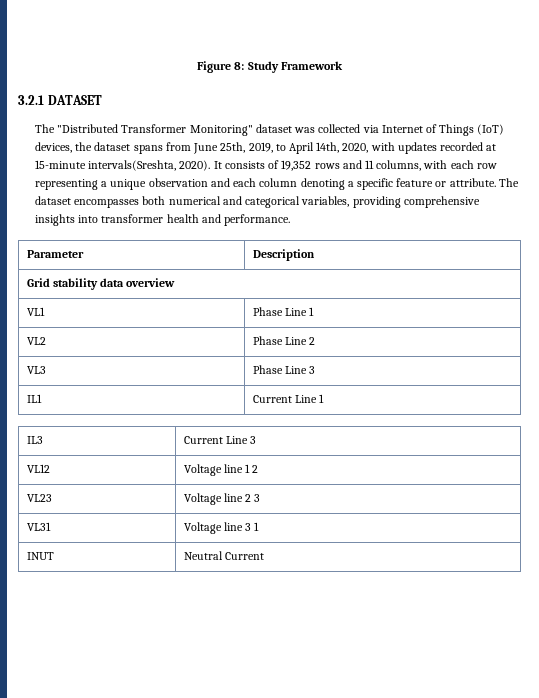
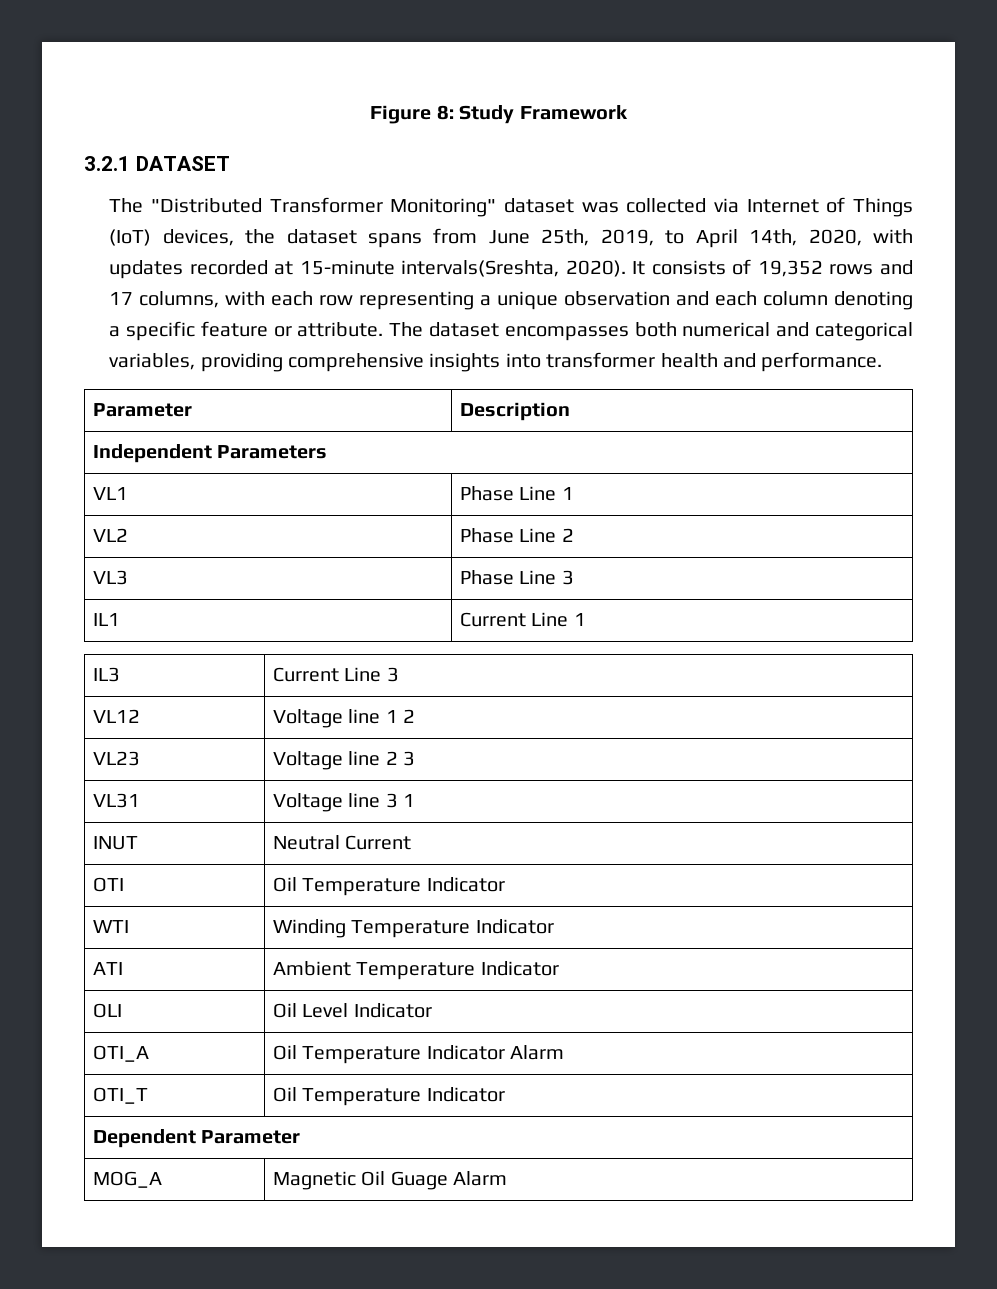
- It consists of 19,352 rows and 11 columns, with each row representing a unique observation and each column denoting a specific feature or attribute.
+ It consists of 19,352 rows and 17 columns, with each row representing a unique observation and each column denoting a specific feature or attribute.
- Grid stability data overview
+ Independent Parameters
+ OTI | Oil Temperature Indicator
+ WTI | Winding Temperature Indicator
+ ATI | Ambient Temperature Indicator
+ OLI | Oil Level Indicator
+ OTI_A | Oil Temperature Indicator Alarm
+ OTI_T | Oil Temperature Indicator
+ Dependent Parameter
+ MOG_A | Magnetic Oil Guage Alarm

